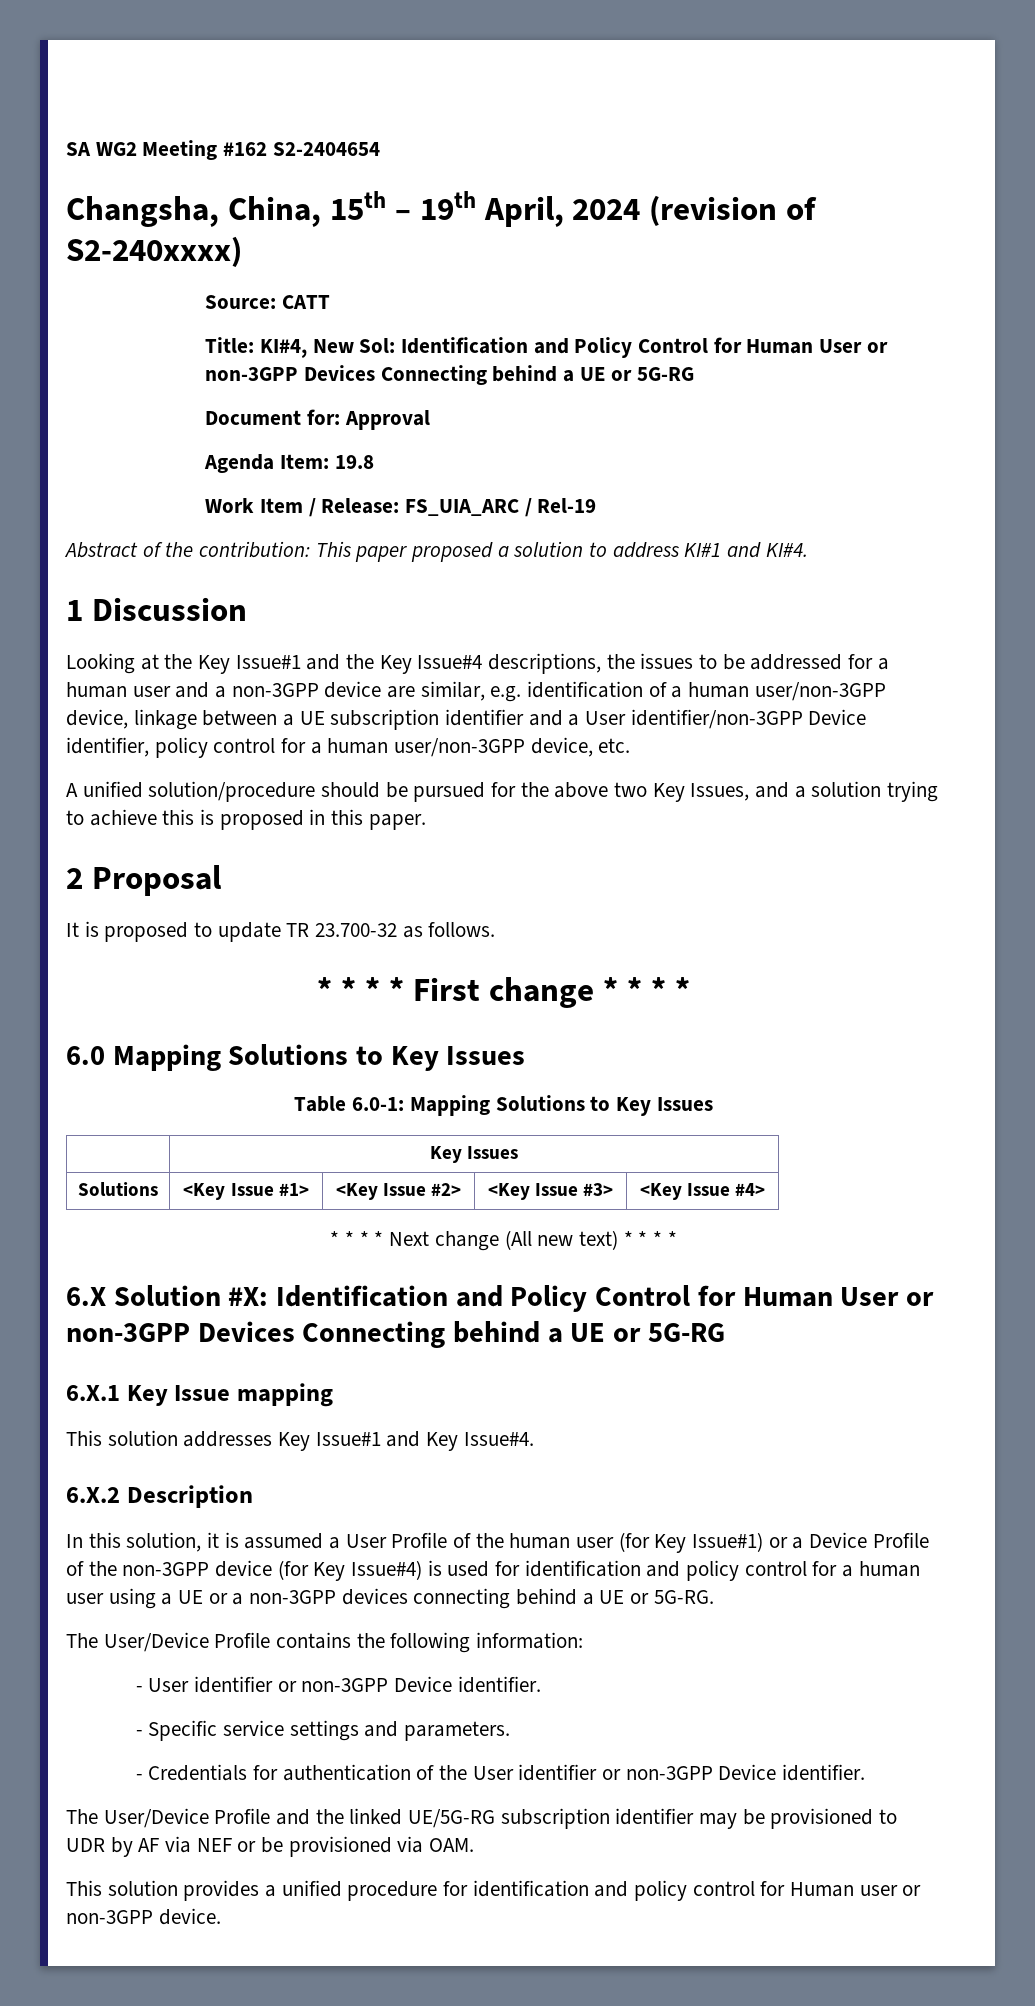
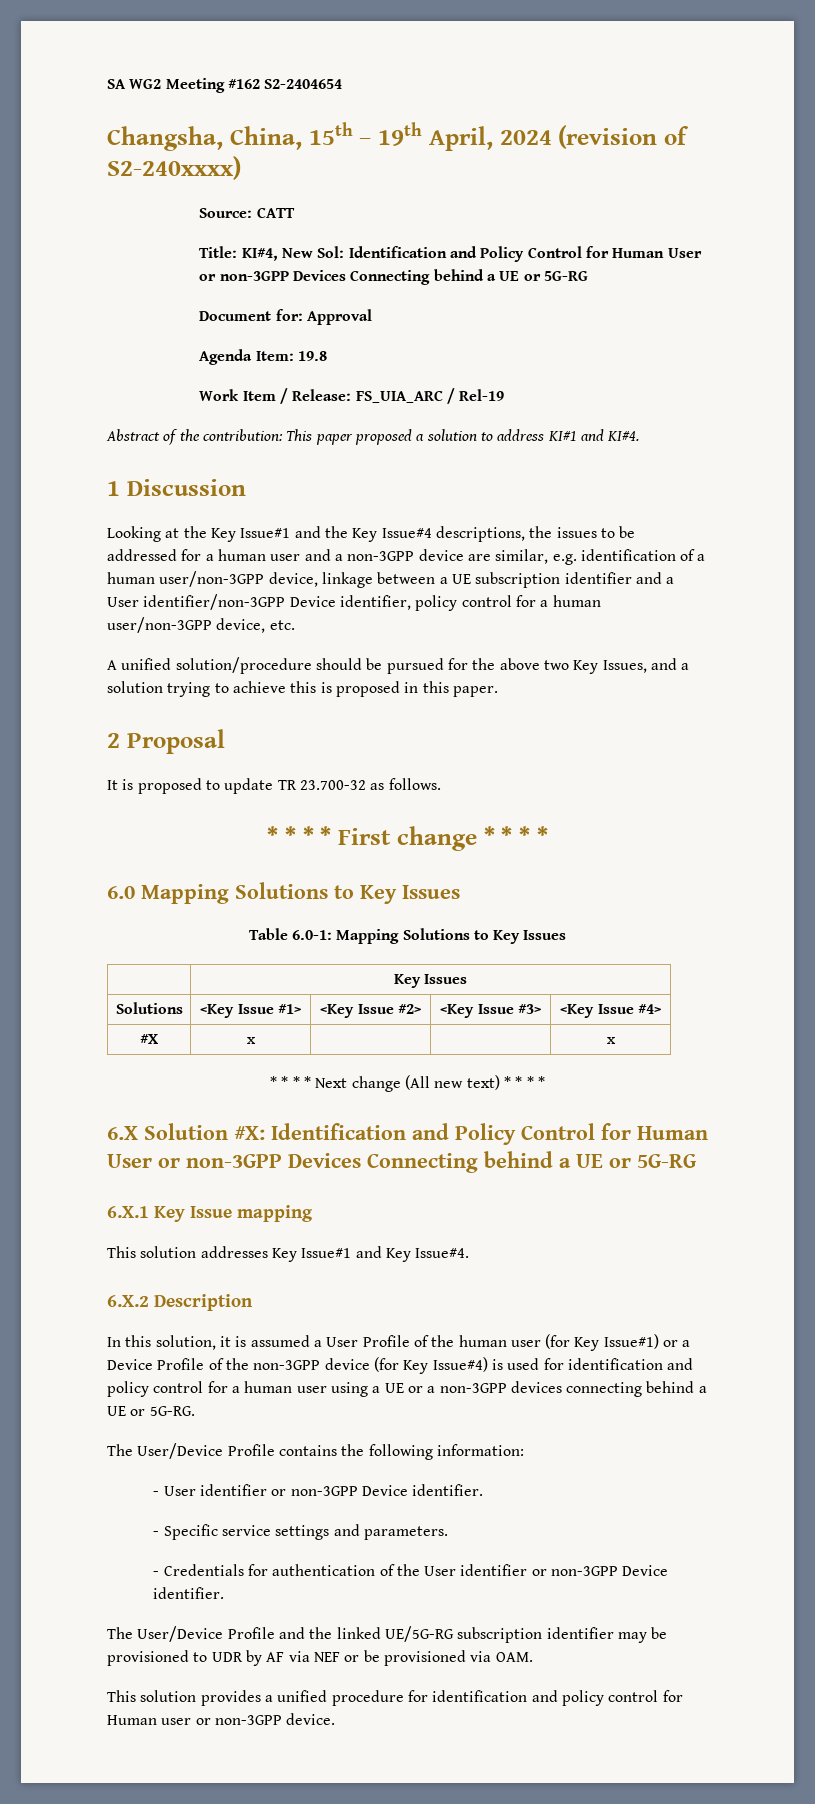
+ #X | x | | | x

